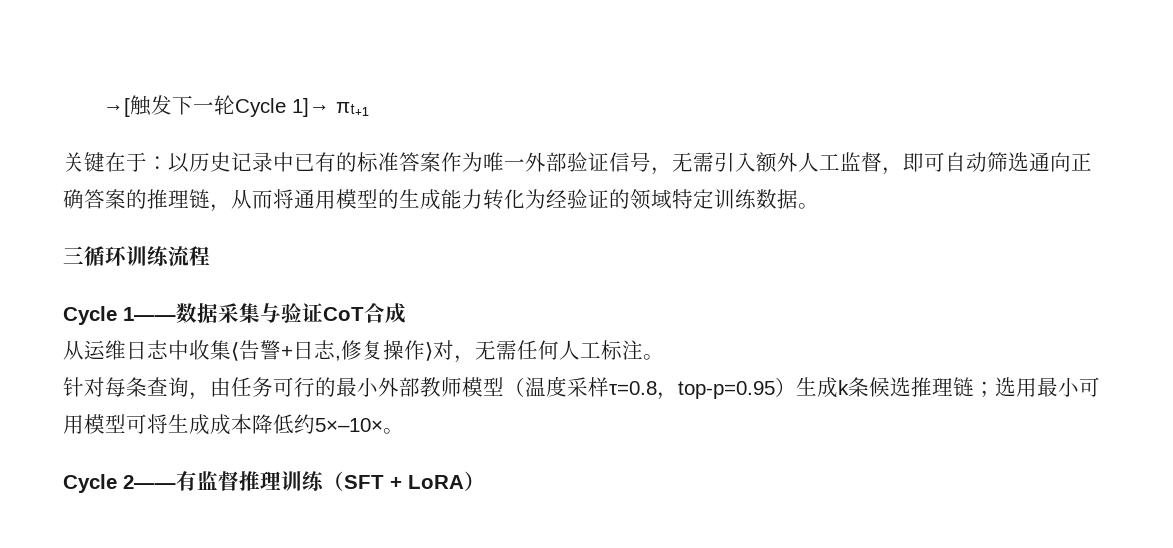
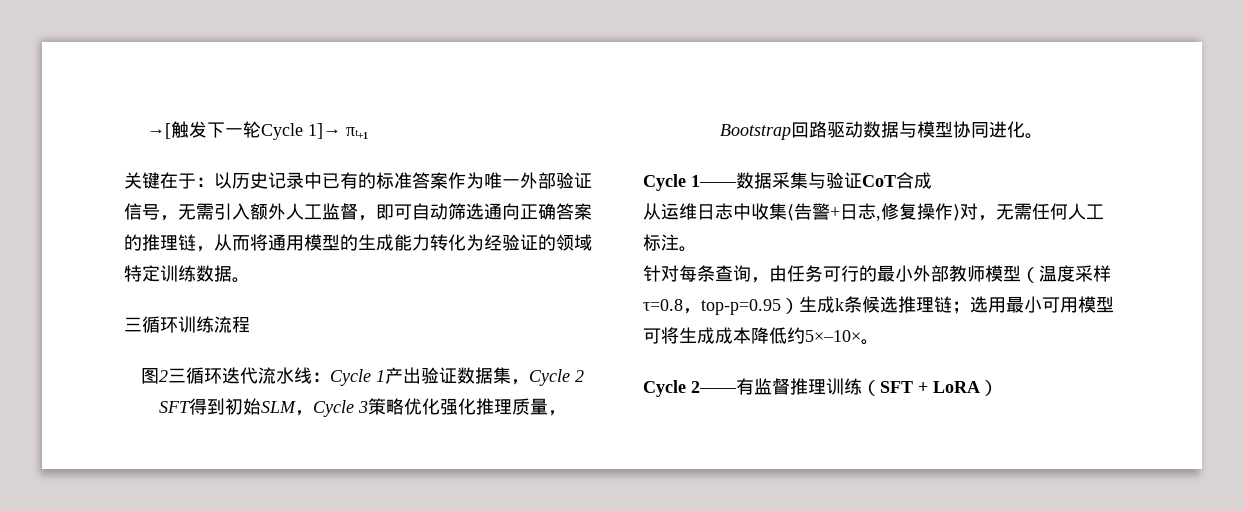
+ 图2三循环迭代流水线：Cycle 1产出验证数据集，Cycle 2 SFT得到初始SLM，Cycle 3策略优化强化推理质量，Bootstrap回路驱动数据与模型协同进化。

